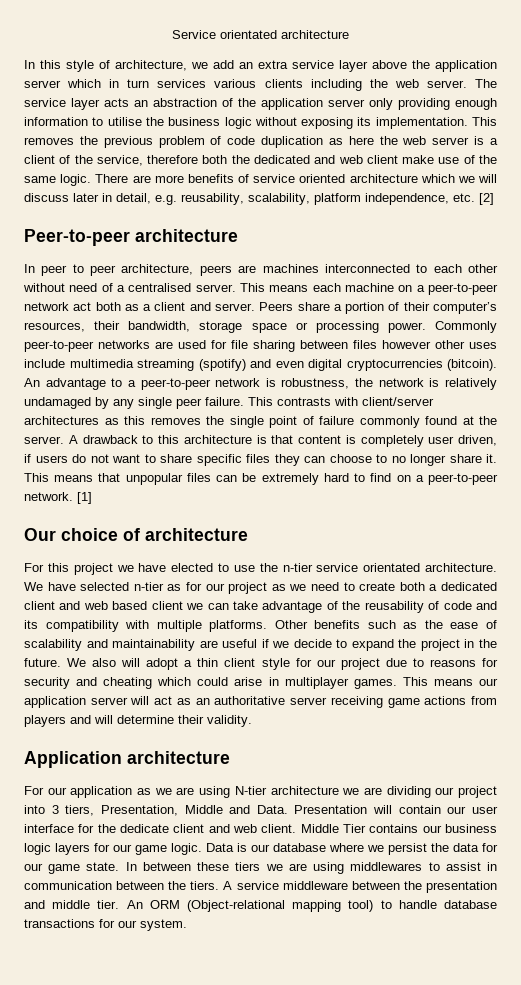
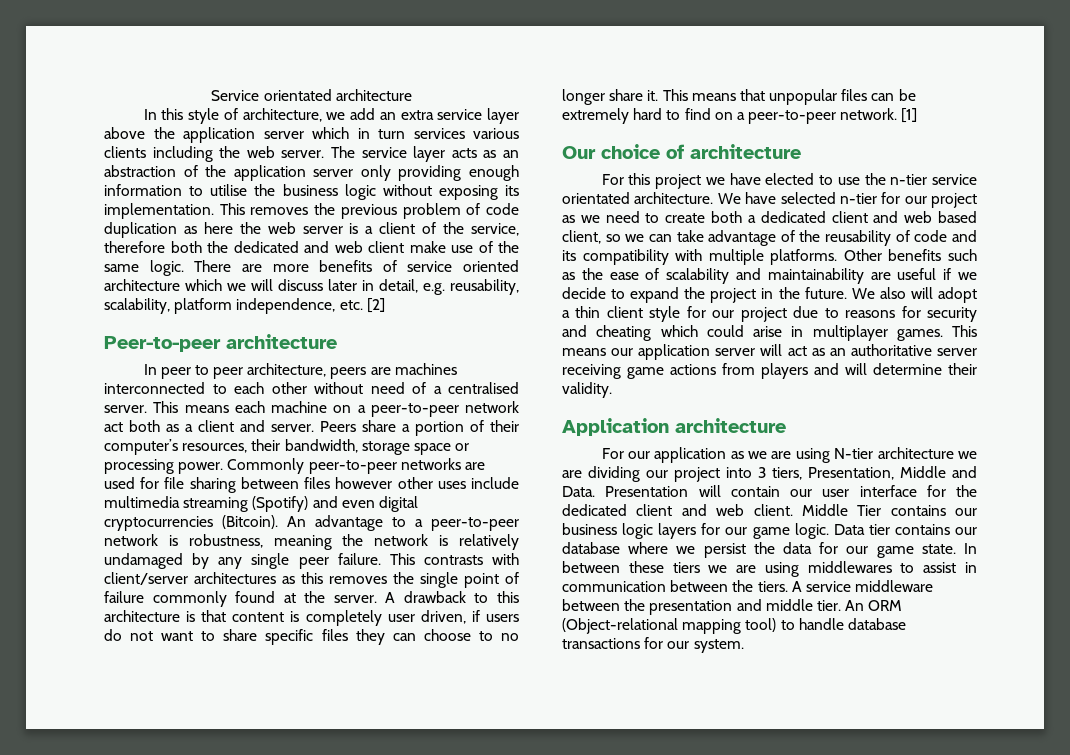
- The service layer acts an abstraction of the application server only providing enough information to utilise the business logic without exposing its implementation.
+ The service layer acts as an abstraction of the application server only providing enough information to utilise the business logic without exposing its implementation.
- Commonly peer-to-peer networks are used for file sharing between files however other uses include multimedia streaming (spotify) and even digital cryptocurrencies (bitcoin).
+ Commonly peer-to-peer networks are used for file sharing between files however other uses include multimedia streaming (Spotify) and even digital cryptocurrencies (Bitcoin).
- An advantage to a peer-to-peer network is robustness, the network is relatively undamaged by any single peer failure.
+ An advantage to a peer-to-peer network is robustness, meaning the network is relatively undamaged by any single peer failure.
- We have selected n-tier as for our project as we need to create both a dedicated client and web based client we can take advantage of the reusability of code and its compatibility with multiple platforms.
+ We have selected n-tier for our project as we need to create both a dedicated client and web based client, so we can take advantage of the reusability of code and its compatibility with multiple platforms.
- Presentation will contain our user interface for the dedicate client and web client.
+ Presentation will contain our user interface for the dedicated client and web client.
- Data is our database where we persist the data for our game state.
+ Data tier contains our database where we persist the data for our game state.

